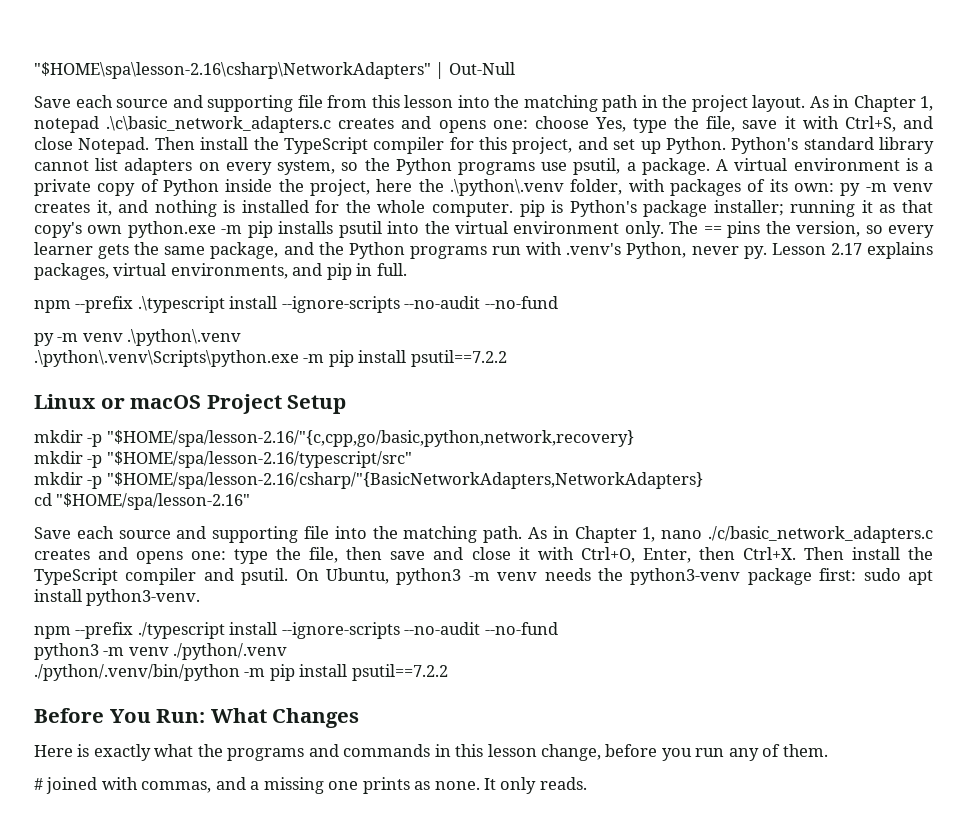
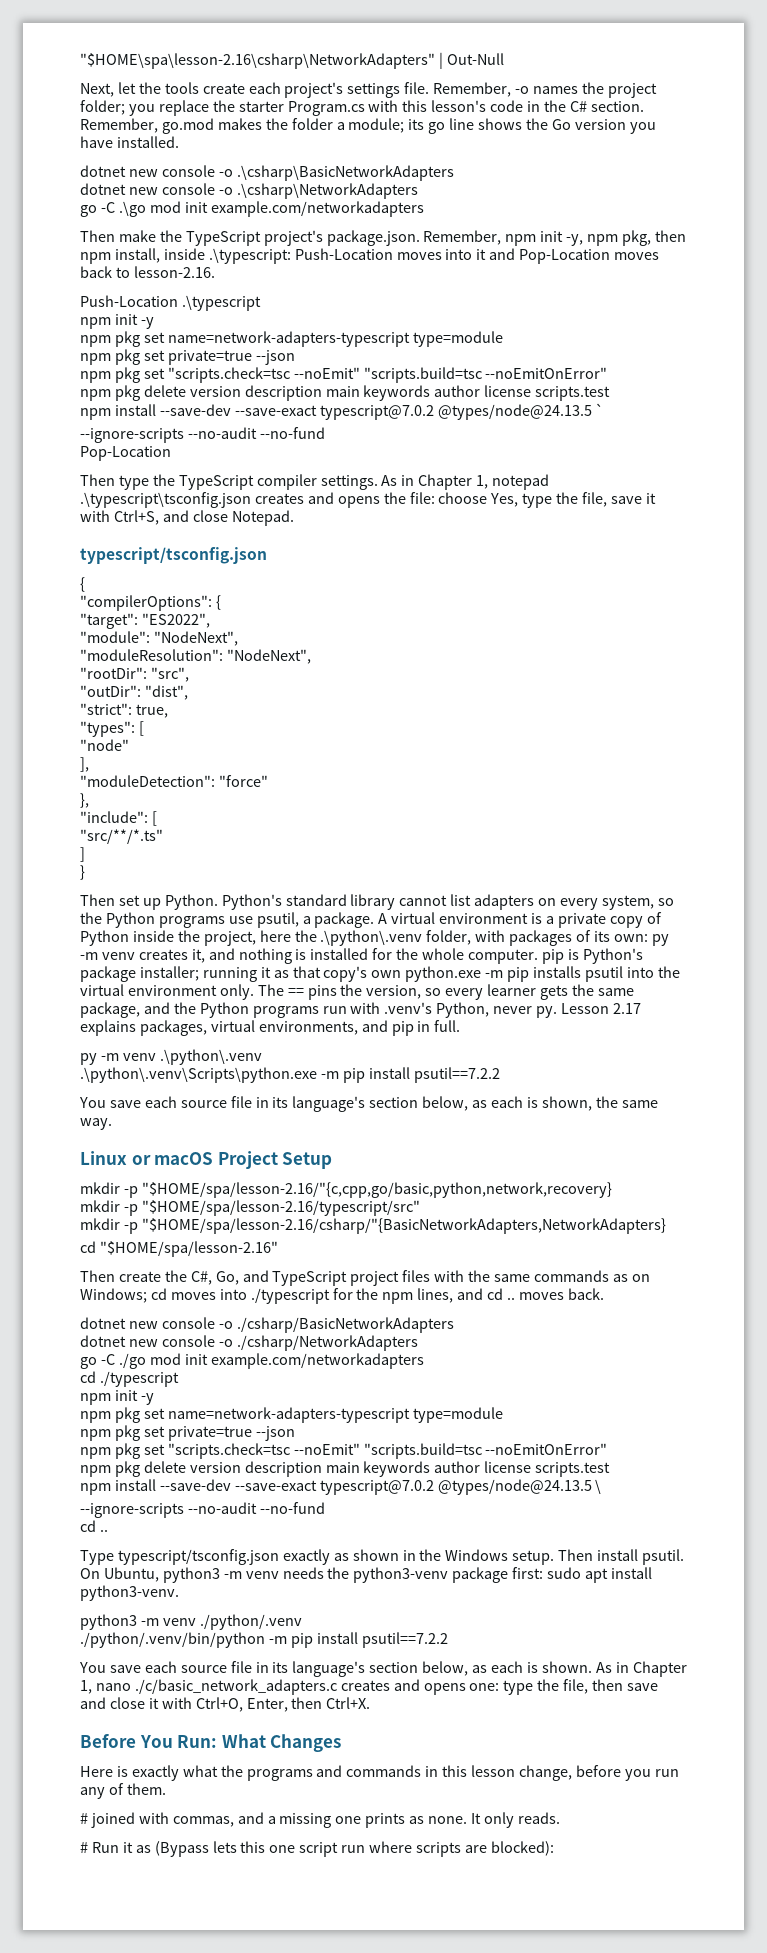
- Save each source and supporting file from this lesson into the matching path in the project layout.
+ Next, let the tools create each project's settings file. Remember, -o names the project folder; you replace the starter Program.cs with this lesson's code in the C# section. Remember, go.mod makes the folder a module; its go line shows the Go version you have installed.
+ dotnet new console -o .\csharp\BasicNetworkAdapters
+ dotnet new console -o .\csharp\NetworkAdapters
+ go -C .\go mod init example.com/networkadapters
+ Then make the TypeScript project's package.json. Remember, npm init -y, npm pkg, then npm install, inside .\typescript: Push-Location moves into it and Pop-Location moves back to lesson-2.16.
+ Push-Location .\typescript
+ npm init -y
+ npm pkg set name=network-adapters-typescript type=module
+ npm pkg set private=true --json
+ npm pkg set "scripts.check=tsc --noEmit" "scripts.build=tsc --noEmitOnError"
+ npm pkg delete version description main keywords author license scripts.test
+ npm install --save-dev --save-exact typescript@7.0.2 @types/node@24.13.5 `
+ --ignore-scripts --no-audit --no-fund
+ Pop-Location
+ Then type the TypeScript compiler settings.
- As in Chapter 1, notepad .\c\basic_network_adapters.c creates and opens one: choose Yes, type the file, save it with Ctrl+S, and close Notepad. Then install the TypeScript compiler for this project, and set up Python.
+ As in Chapter 1, notepad .\typescript\tsconfig.json creates and opens the file: choose Yes, type the file, save it with Ctrl+S, and close Notepad.
+ typescript/tsconfig.json
+ {
+ "compilerOptions": {
+ "target": "ES2022",
+ "module": "NodeNext",
+ "moduleResolution": "NodeNext",
+ "rootDir": "src",
+ "outDir": "dist",
+ "strict": true,
+ "types": [
+ "node"
+ ],
+ "moduleDetection": "force"
+ },
+ "include": [
+ "src/**/*.ts"
+ ]
+ }
+ Then set up Python.
- npm --prefix .\typescript install --ignore-scripts --no-audit --no-fund
+ You save each source file in its language's section below, as each is shown, the same way.
- Save each source and supporting file into the matching path.
+ Then create the C#, Go, and TypeScript project files with the same commands as on Windows; cd moves into ./typescript for the npm lines, and cd .. moves back.
+ dotnet new console -o ./csharp/BasicNetworkAdapters
+ dotnet new console -o ./csharp/NetworkAdapters
+ go -C ./go mod init example.com/networkadapters
+ cd ./typescript
+ npm init -y
+ npm pkg set name=network-adapters-typescript type=module
+ npm pkg set private=true --json
+ npm pkg set "scripts.check=tsc --noEmit" "scripts.build=tsc --noEmitOnError"
+ npm pkg delete version description main keywords author license scripts.test
+ npm install --save-dev --save-exact typescript@7.0.2 @types/node@24.13.5 \
+ --ignore-scripts --no-audit --no-fund
+ cd ..
+ Type typescript/tsconfig.json exactly as shown in the Windows setup. Then install psutil. On Ubuntu, python3 -m venv needs the python3-venv package first: sudo apt install python3-venv.
+ python3 -m venv ./python/.venv
+ ./python/.venv/bin/python -m pip install psutil==7.2.2
+ You save each source file in its language's section below, as each is shown.
- Then install the TypeScript compiler and psutil. On Ubuntu, python3 -m venv needs the python3-venv package first: sudo apt install python3-venv.
- npm --prefix ./typescript install --ignore-scripts --no-audit --no-fund
- python3 -m venv ./python/.venv
- ./python/.venv/bin/python -m pip install psutil==7.2.2
+ # Run it as (Bypass lets this one script run where scripts are blocked):

